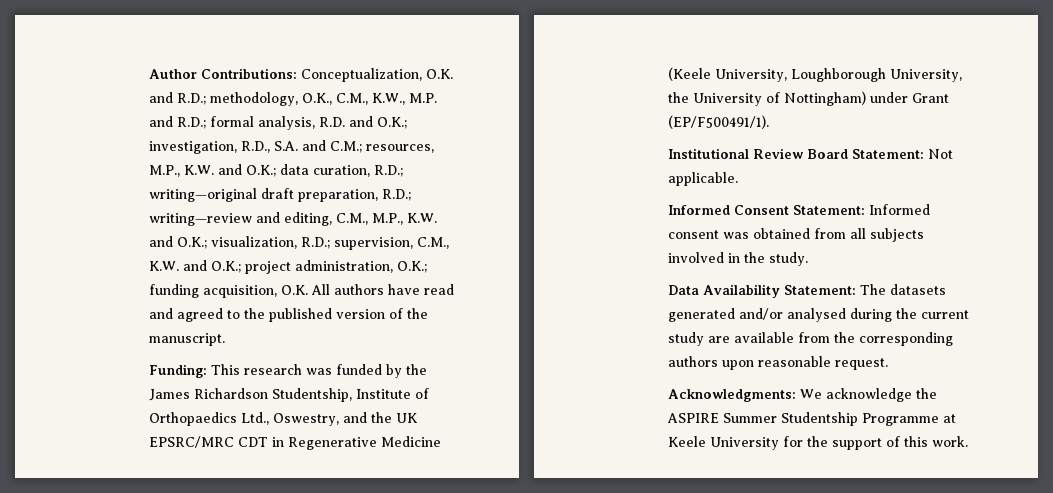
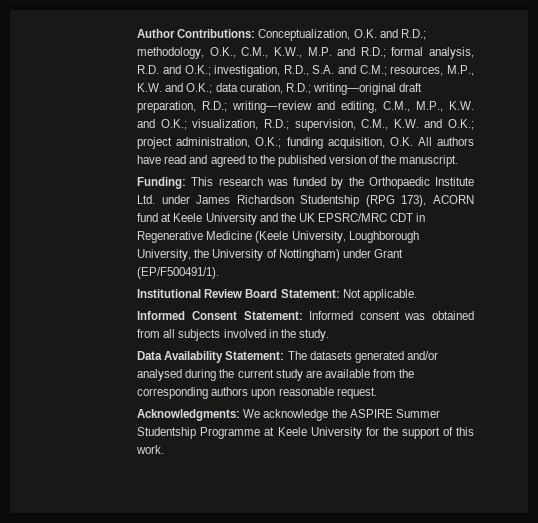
- Funding: This research was funded by the James Richardson Studentship, Institute of Orthopaedics Ltd., Oswestry, and the UK EPSRC/MRC CDT in Regenerative Medicine (Keele University, Loughborough University, the University of Nottingham) under Grant (EP/F500491/1).
+ Funding: This research was funded by the Orthopaedic Institute Ltd. under James Richardson Studentship (RPG 173), ACORN fund at Keele University and the UK EPSRC/MRC CDT in Regenerative Medicine (Keele University, Loughborough University, the University of Nottingham) under Grant (EP/F500491/1).

